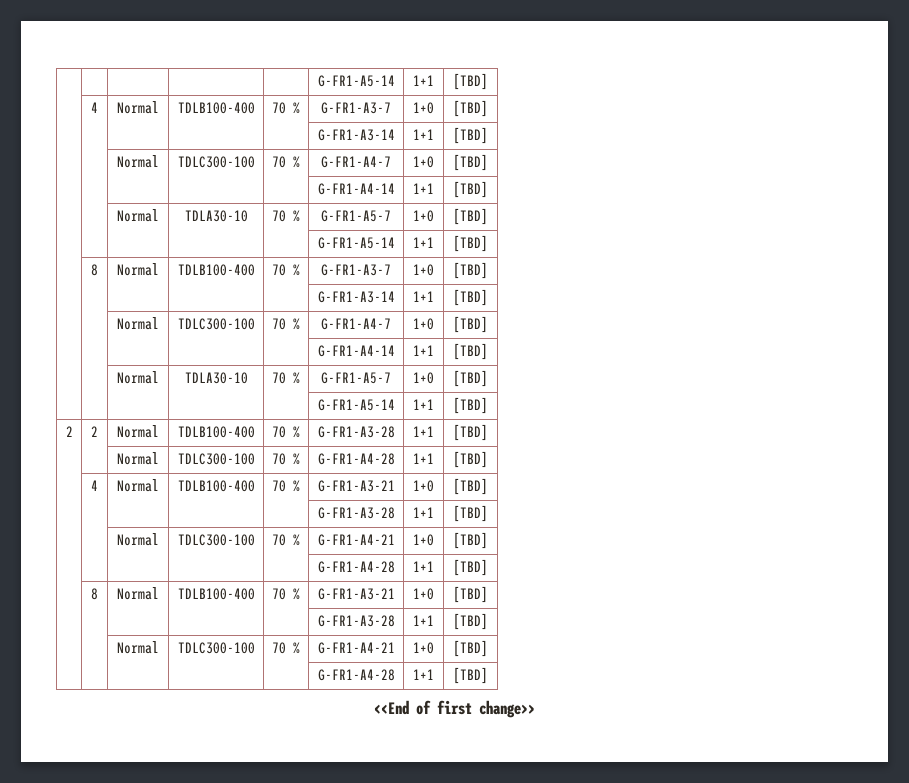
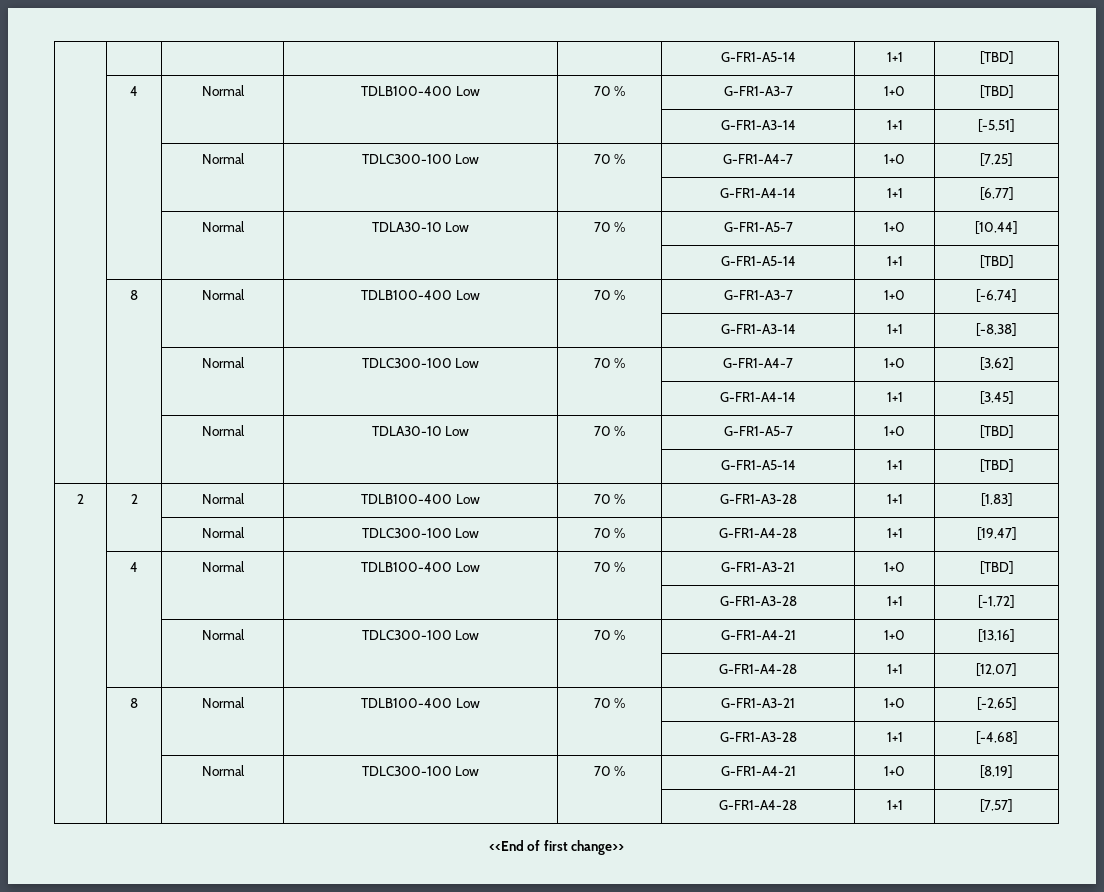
- | 4 | Normal | TDLB100-400 | 70 % | G-FR1-A3-7 | 1+0 | [TBD]
- | | | | | G-FR1-A3-14 | 1+1 | [TBD]
- | | Normal | TDLC300-100 | 70 % | G-FR1-A4-7 | 1+0 | [TBD]
- | | | | | G-FR1-A4-14 | 1+1 | [TBD]
- | | Normal | TDLA30-10 | 70 % | G-FR1-A5-7 | 1+0 | [TBD]
+ | 4 | Normal | TDLB100-400 Low | 70 % | G-FR1-A3-7 | 1+0 | [TBD]
+ | | | | | G-FR1-A3-14 | 1+1 | [-5,51]
+ | | Normal | TDLC300-100 Low | 70 % | G-FR1-A4-7 | 1+0 | [7,25]
+ | | | | | G-FR1-A4-14 | 1+1 | [6,77]
+ | | Normal | TDLA30-10 Low | 70 % | G-FR1-A5-7 | 1+0 | [10,44]
- | 8 | Normal | TDLB100-400 | 70 % | G-FR1-A3-7 | 1+0 | [TBD]
- | | | | | G-FR1-A3-14 | 1+1 | [TBD]
- | | Normal | TDLC300-100 | 70 % | G-FR1-A4-7 | 1+0 | [TBD]
- | | | | | G-FR1-A4-14 | 1+1 | [TBD]
- | | Normal | TDLA30-10 | 70 % | G-FR1-A5-7 | 1+0 | [TBD]
+ | 8 | Normal | TDLB100-400 Low | 70 % | G-FR1-A3-7 | 1+0 | [-6,74]
+ | | | | | G-FR1-A3-14 | 1+1 | [-8,38]
+ | | Normal | TDLC300-100 Low | 70 % | G-FR1-A4-7 | 1+0 | [3,62]
+ | | | | | G-FR1-A4-14 | 1+1 | [3,45]
+ | | Normal | TDLA30-10 Low | 70 % | G-FR1-A5-7 | 1+0 | [TBD]
- 2 | 2 | Normal | TDLB100-400 | 70 % | G-FR1-A3-28 | 1+1 | [TBD]
- | | Normal | TDLC300-100 | 70 % | G-FR1-A4-28 | 1+1 | [TBD]
- | 4 | Normal | TDLB100-400 | 70 % | G-FR1-A3-21 | 1+0 | [TBD]
- | | | | | G-FR1-A3-28 | 1+1 | [TBD]
- | | Normal | TDLC300-100 | 70 % | G-FR1-A4-21 | 1+0 | [TBD]
- | | | | | G-FR1-A4-28 | 1+1 | [TBD]
- | 8 | Normal | TDLB100-400 | 70 % | G-FR1-A3-21 | 1+0 | [TBD]
- | | | | | G-FR1-A3-28 | 1+1 | [TBD]
- | | Normal | TDLC300-100 | 70 % | G-FR1-A4-21 | 1+0 | [TBD]
- | | | | | G-FR1-A4-28 | 1+1 | [TBD]
+ 2 | 2 | Normal | TDLB100-400 Low | 70 % | G-FR1-A3-28 | 1+1 | [1,83]
+ | | Normal | TDLC300-100 Low | 70 % | G-FR1-A4-28 | 1+1 | [19,47]
+ | 4 | Normal | TDLB100-400 Low | 70 % | G-FR1-A3-21 | 1+0 | [TBD]
+ | | | | | G-FR1-A3-28 | 1+1 | [-1,72]
+ | | Normal | TDLC300-100 Low | 70 % | G-FR1-A4-21 | 1+0 | [13,16]
+ | | | | | G-FR1-A4-28 | 1+1 | [12,07]
+ | 8 | Normal | TDLB100-400 Low | 70 % | G-FR1-A3-21 | 1+0 | [-2,65]
+ | | | | | G-FR1-A3-28 | 1+1 | [-4,68]
+ | | Normal | TDLC300-100 Low | 70 % | G-FR1-A4-21 | 1+0 | [8,19]
+ | | | | | G-FR1-A4-28 | 1+1 | [7,57]

